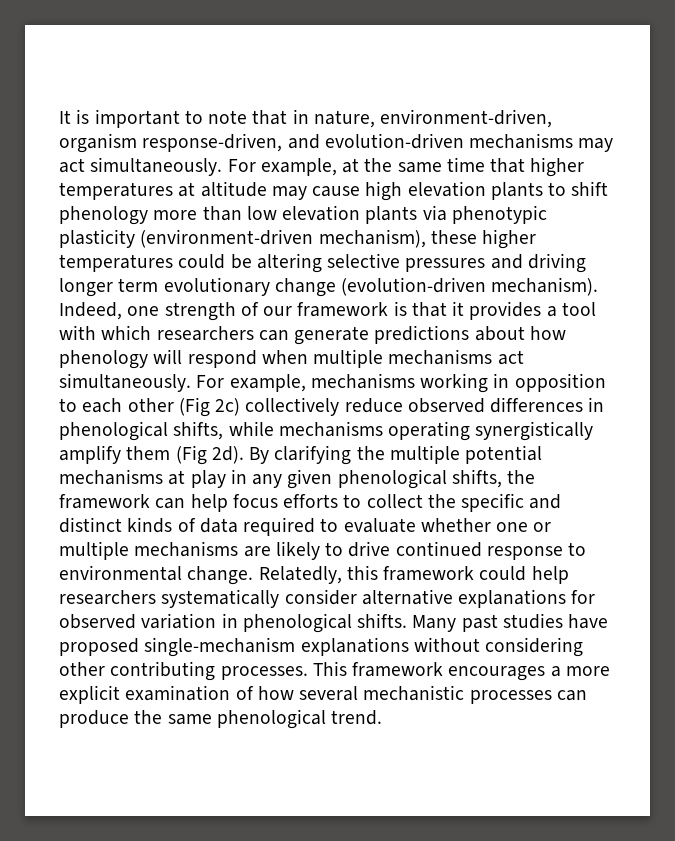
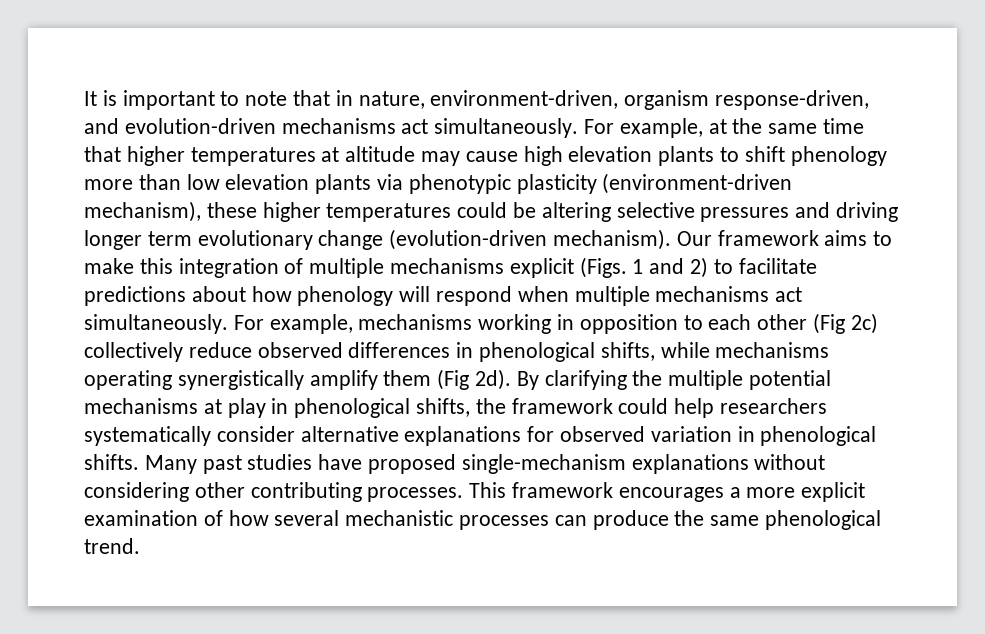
- It is important to note that in nature, environment-driven, organism response-driven, and evolution-driven mechanisms may act simultaneously.
+ It is important to note that in nature, environment-driven, organism response-driven, and evolution-driven mechanisms act simultaneously.
- Indeed, one strength of our framework is that it provides a tool with which researchers can generate predictions about how phenology will respond when multiple mechanisms act simultaneously.
+ Our framework aims to make this integration of multiple mechanisms explicit (Figs. 1 and 2) to facilitate predictions about how phenology will respond when multiple mechanisms act simultaneously.
- By clarifying the multiple potential mechanisms at play in any given phenological shifts, the framework can help focus efforts to collect the specific and distinct kinds of data required to evaluate whether one or multiple mechanisms are likely to drive continued response to environmental change. Relatedly, this framework could help researchers systematically consider alternative explanations for observed variation in phenological shifts.
+ By clarifying the multiple potential mechanisms at play in phenological shifts, the framework could help researchers systematically consider alternative explanations for observed variation in phenological shifts.

